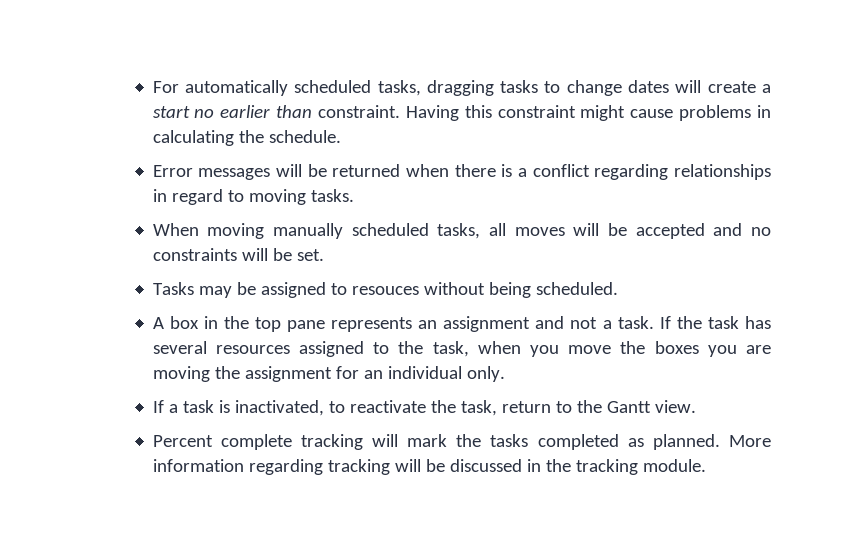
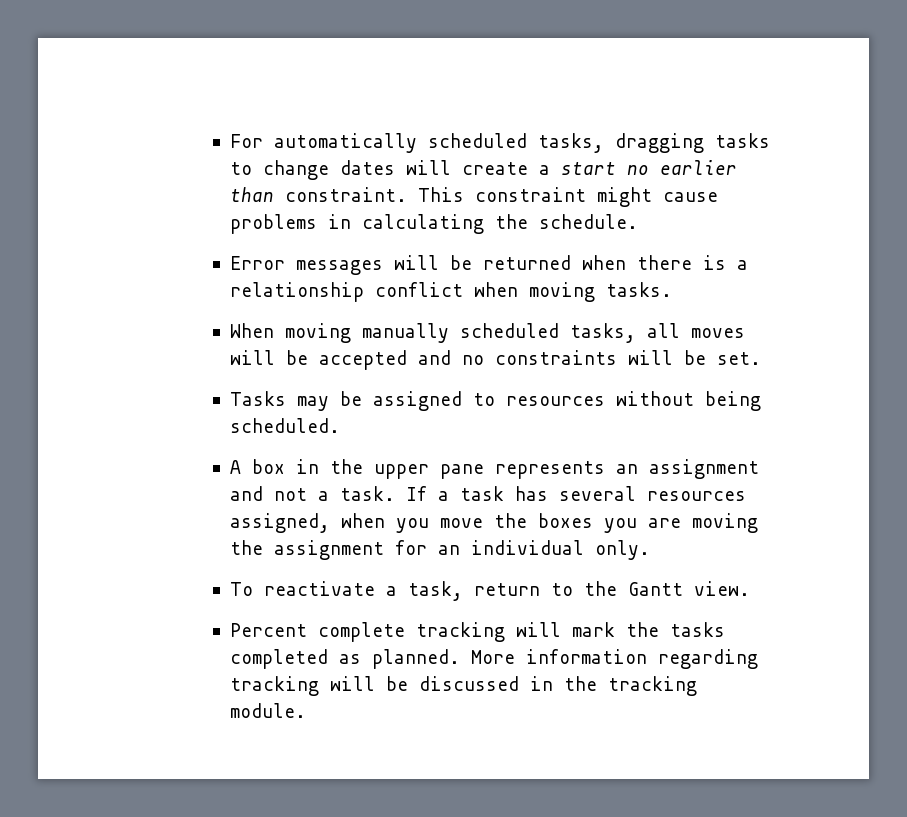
- Having this constraint might cause problems in calculating the schedule.
+ This constraint might cause problems in calculating the schedule.
- Error messages will be returned when there is a conflict regarding relationships in regard to moving tasks.
+ Error messages will be returned when there is a relationship conflict when moving tasks.
- Tasks may be assigned to resouces without being scheduled.
+ Tasks may be assigned to resources without being scheduled.
- A box in the top pane represents an assignment and not a task.
+ A box in the upper pane represents an assignment and not a task.
- If the task has several resources assigned to the task, when you move the boxes you are moving the assignment for an individual only.
+ If a task has several resources assigned, when you move the boxes you are moving the assignment for an individual only.
- If a task is inactivated, to reactivate the task, return to the Gantt view.
+ To reactivate a task, return to the Gantt view.

